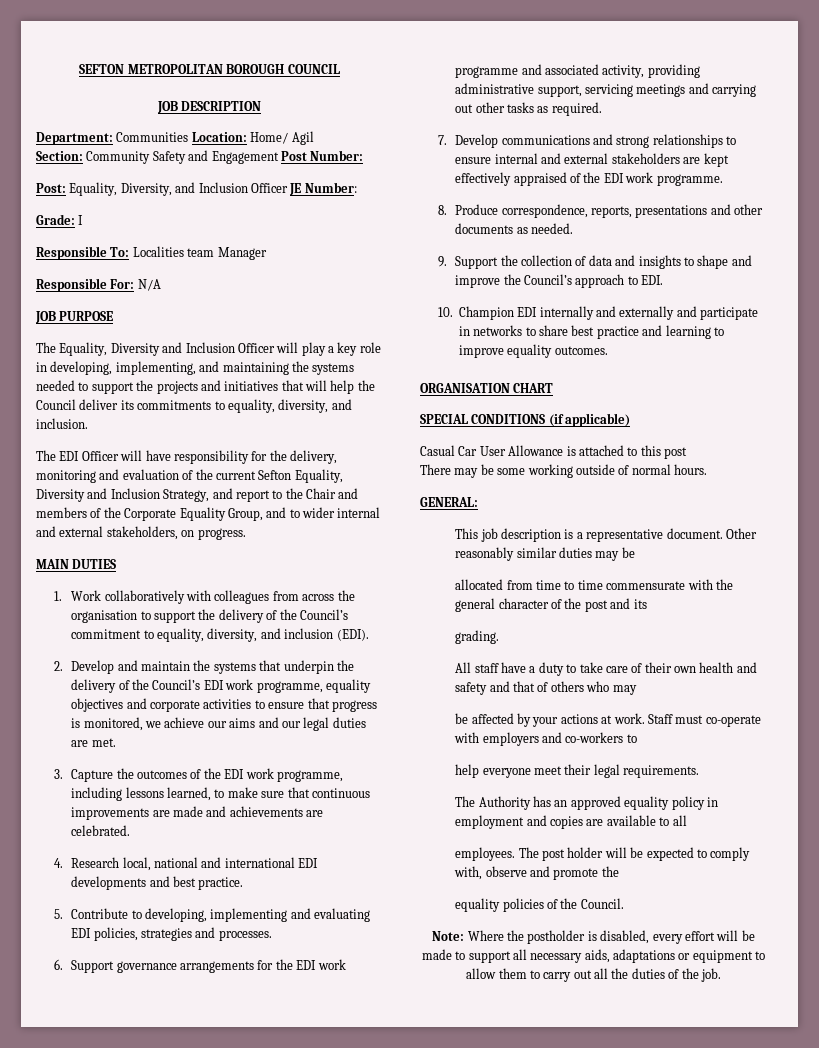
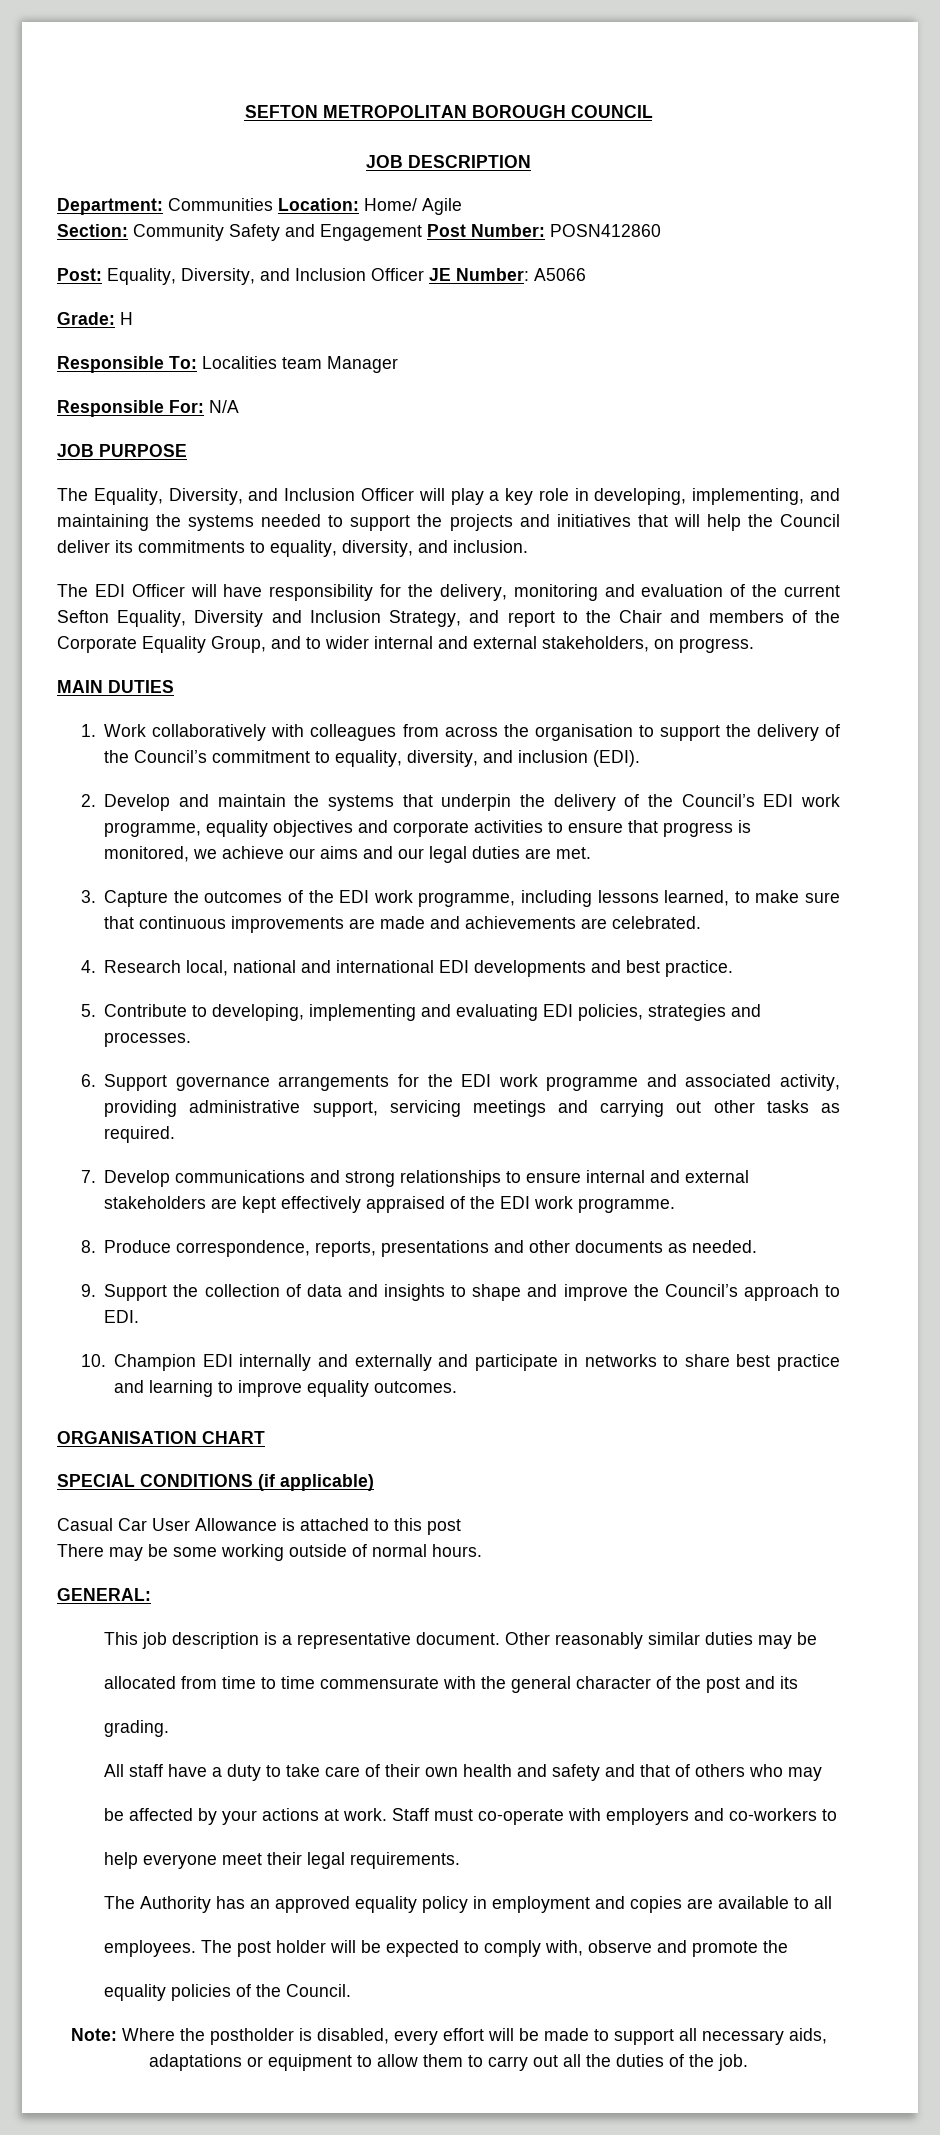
- Department: Communities Location: Home/ Agil
+ Department: Communities Location: Home/ Agile
- Section: Community Safety and Engagement Post Number:
+ Section: Community Safety and Engagement Post Number: POSN412860
- Post: Equality, Diversity, and Inclusion Officer JE Number:
+ Post: Equality, Diversity, and Inclusion Officer JE Number: A5066
- Grade: I
+ Grade: H
- The Equality, Diversity and Inclusion Officer will play a key role in developing, implementing, and maintaining the systems needed to support the projects and initiatives that will help the Council deliver its commitments to equality, diversity, and inclusion.
+ The Equality, Diversity, and Inclusion Officer will play a key role in developing, implementing, and maintaining the systems needed to support the projects and initiatives that will help the Council deliver its commitments to equality, diversity, and inclusion.

